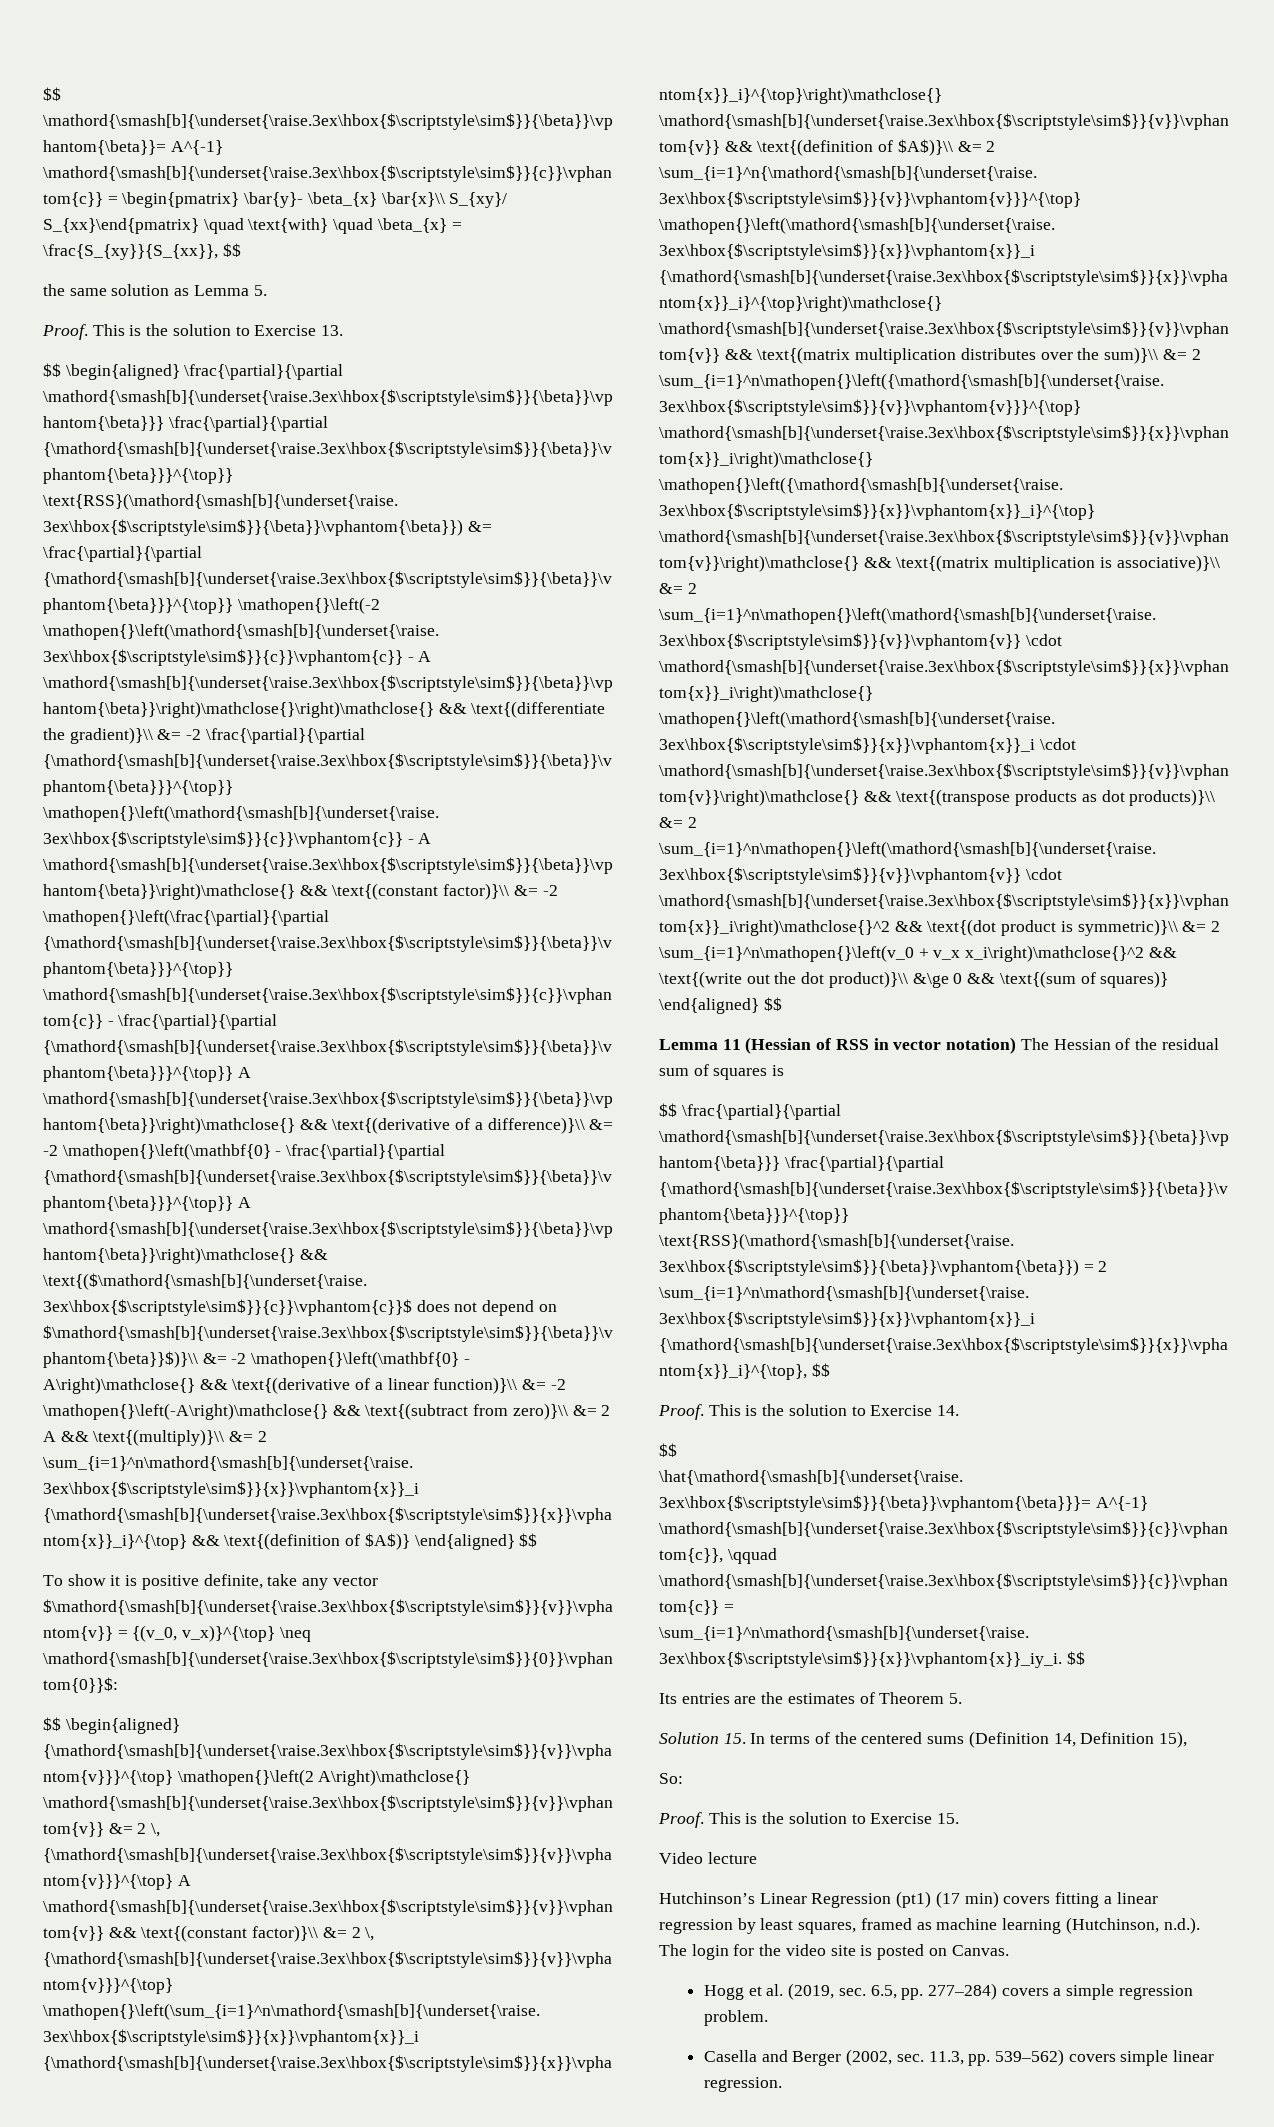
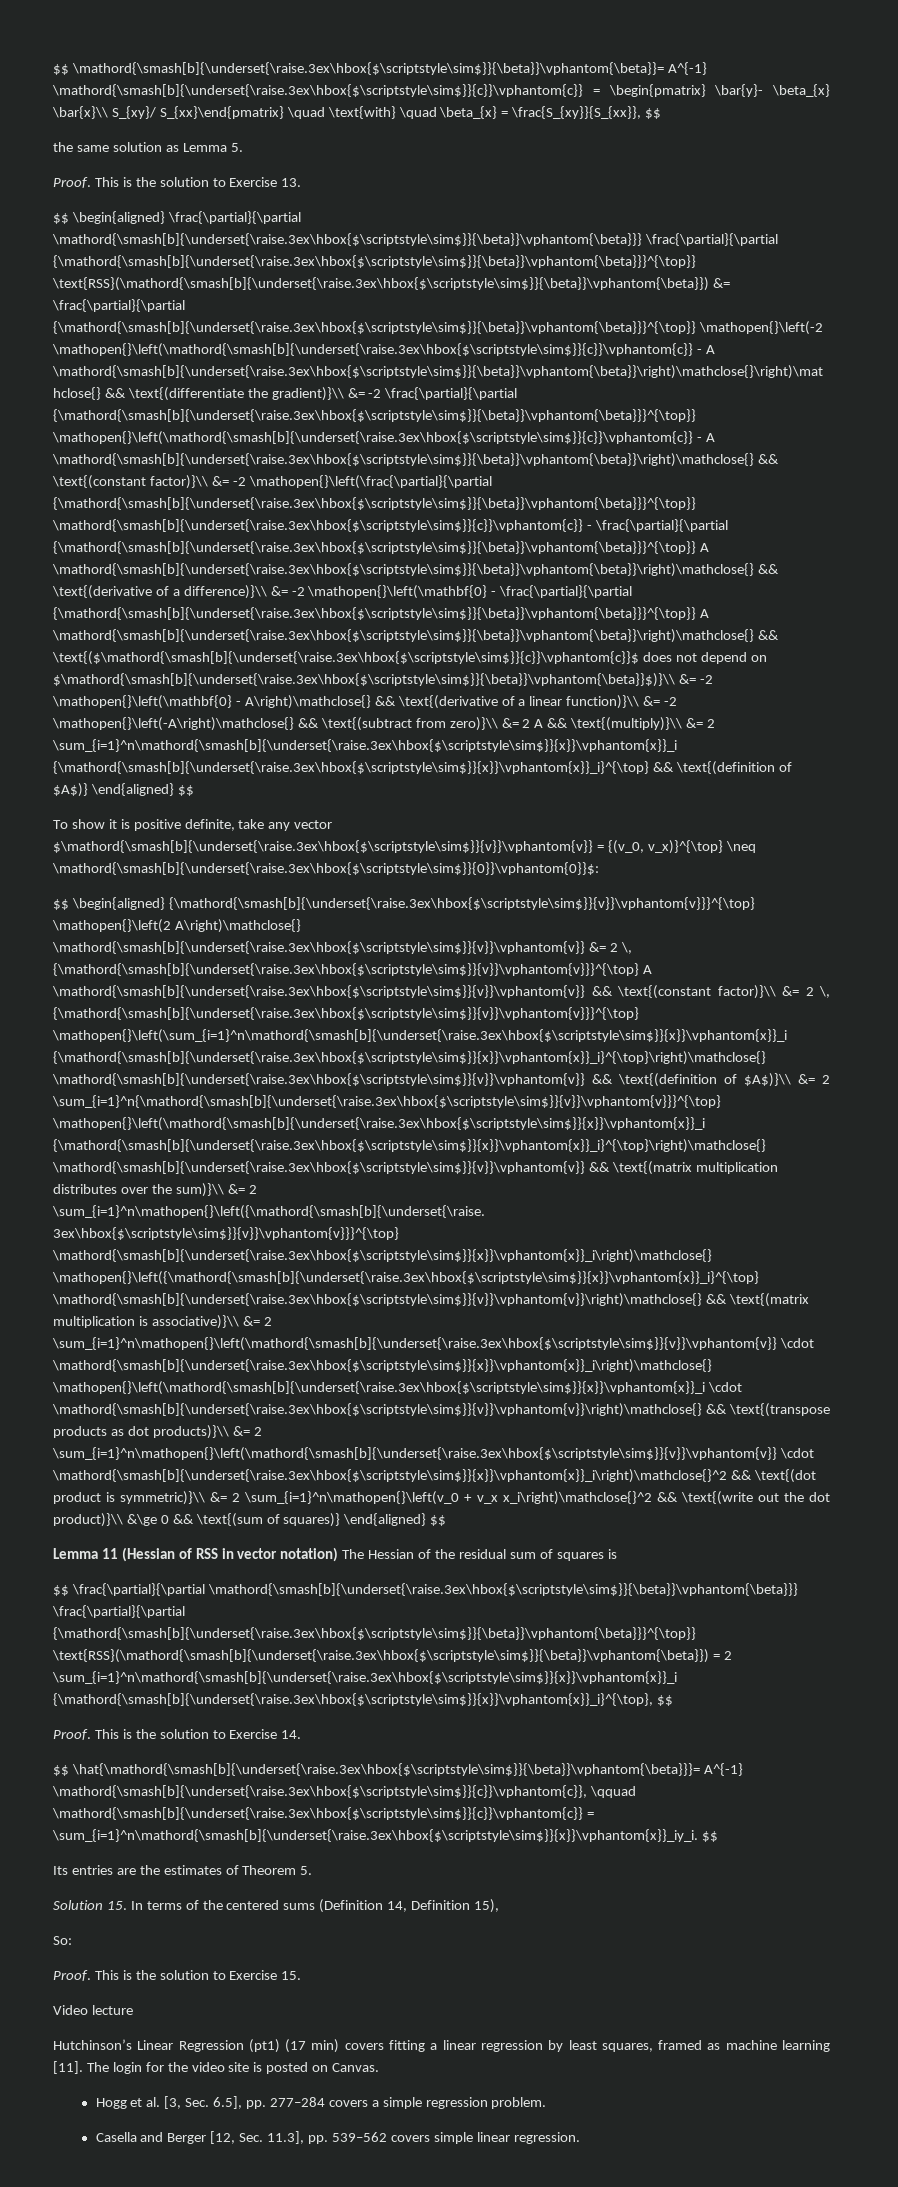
- Hutchinson’s Linear Regression (pt1) (17 min) covers fitting a linear regression by least squares, framed as machine learning (Hutchinson, n.d.). The login for the video site is posted on Canvas.
+ Hutchinson’s Linear Regression (pt1) (17 min) covers fitting a linear regression by least squares, framed as machine learning [11]. The login for the video site is posted on Canvas.
- Hogg et al. (2019, sec. 6.5, pp. 277–284) covers a simple regression problem.
+ Hogg et al. [3, Sec. 6.5], pp. 277–284 covers a simple regression problem.
- Casella and Berger (2002, sec. 11.3, pp. 539–562) covers simple linear regression.
+ Casella and Berger [12, Sec. 11.3], pp. 539–562 covers simple linear regression.

